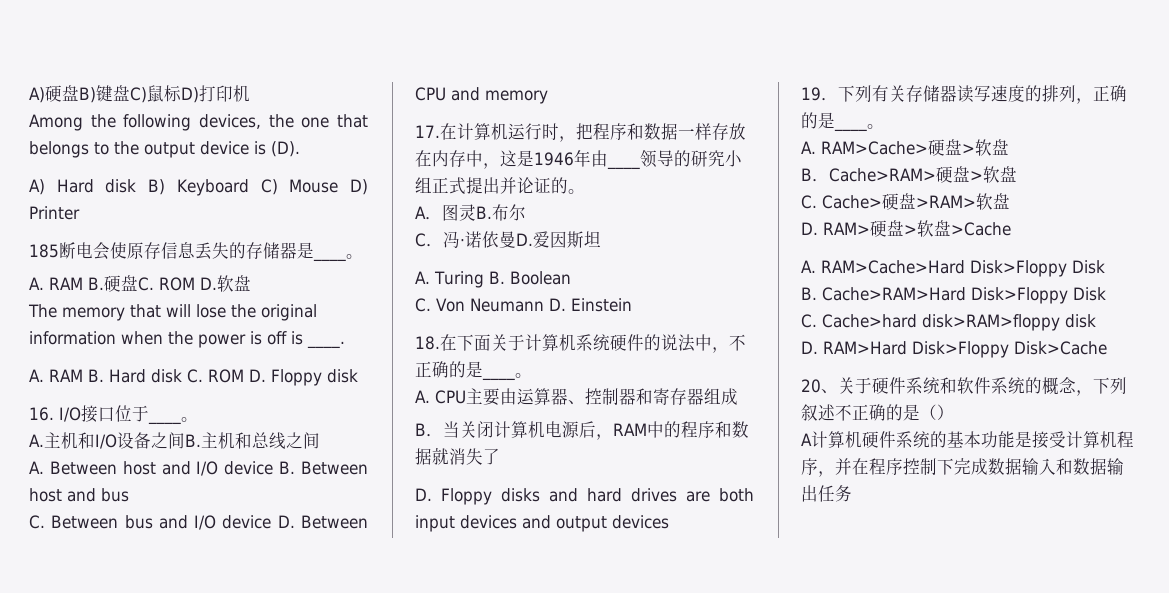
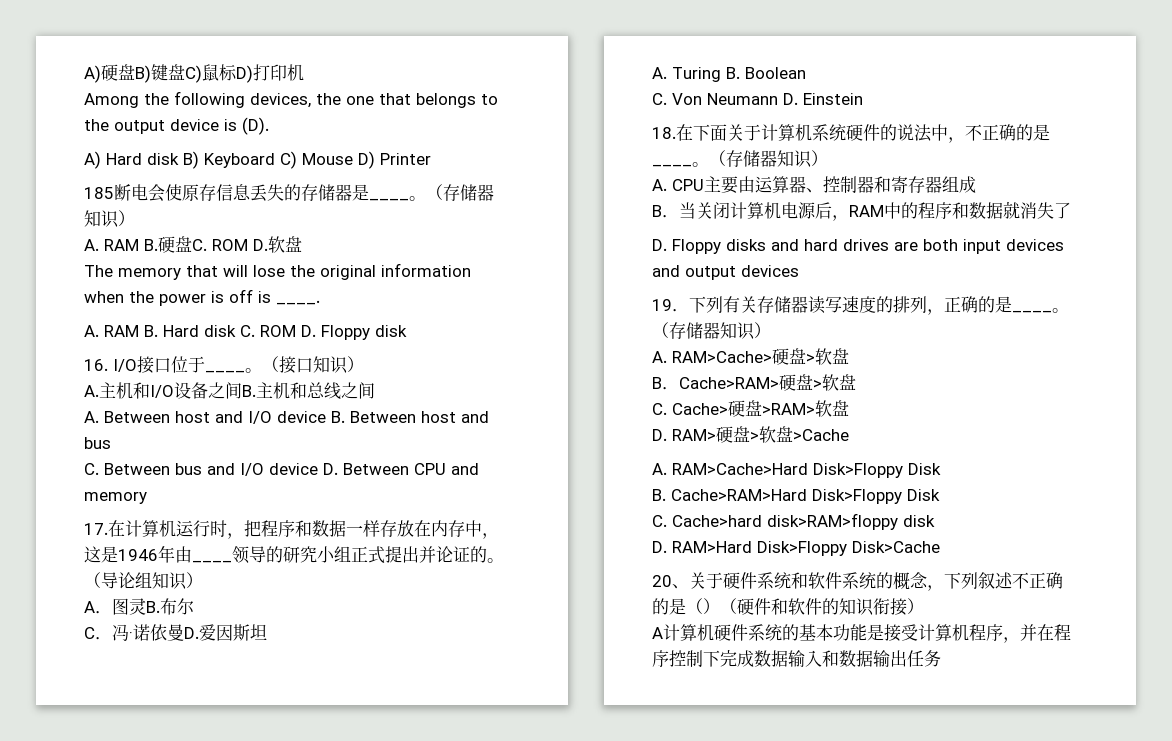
- 185断电会使原存信息丢失的存储器是____。
+ 185断电会使原存信息丢失的存储器是____。（存储器知识）
+ （接口知识）
+ （导论组知识）
- 18.在下面关于计算机系统硬件的说法中，不正确的是____。
+ 18.在下面关于计算机系统硬件的说法中，不正确的是____。（存储器知识）
- 19．下列有关存储器读写速度的排列，正确的是____。
+ 19．下列有关存储器读写速度的排列，正确的是____。（存储器知识）
- 20、关于硬件系统和软件系统的概念，下列叙述不正确的是（）
+ 20、关于硬件系统和软件系统的概念，下列叙述不正确的是（）（硬件和软件的知识衔接）

